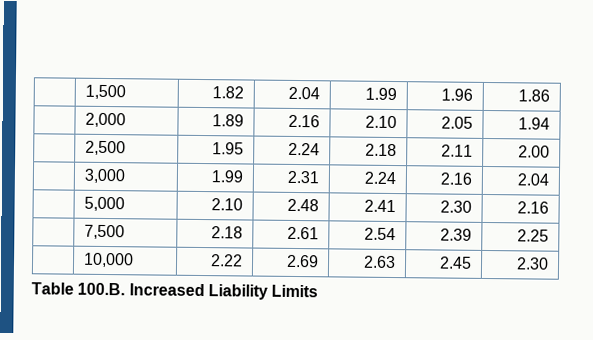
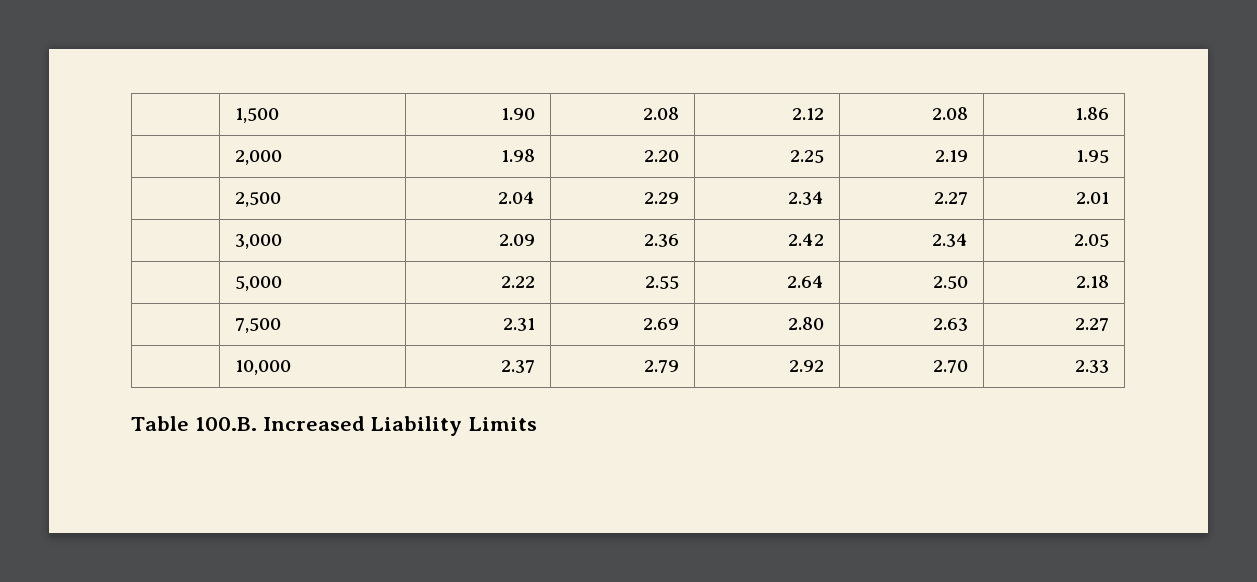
- | 1,500 | 1.82 | 2.04 | 1.99 | 1.96 | 1.86
- | 2,000 | 1.89 | 2.16 | 2.10 | 2.05 | 1.94
- | 2,500 | 1.95 | 2.24 | 2.18 | 2.11 | 2.00
- | 3,000 | 1.99 | 2.31 | 2.24 | 2.16 | 2.04
- | 5,000 | 2.10 | 2.48 | 2.41 | 2.30 | 2.16
- | 7,500 | 2.18 | 2.61 | 2.54 | 2.39 | 2.25
- | 10,000 | 2.22 | 2.69 | 2.63 | 2.45 | 2.30
+ | 1,500 | 1.90 | 2.08 | 2.12 | 2.08 | 1.86
+ | 2,000 | 1.98 | 2.20 | 2.25 | 2.19 | 1.95
+ | 2,500 | 2.04 | 2.29 | 2.34 | 2.27 | 2.01
+ | 3,000 | 2.09 | 2.36 | 2.42 | 2.34 | 2.05
+ | 5,000 | 2.22 | 2.55 | 2.64 | 2.50 | 2.18
+ | 7,500 | 2.31 | 2.69 | 2.80 | 2.63 | 2.27
+ | 10,000 | 2.37 | 2.79 | 2.92 | 2.70 | 2.33

